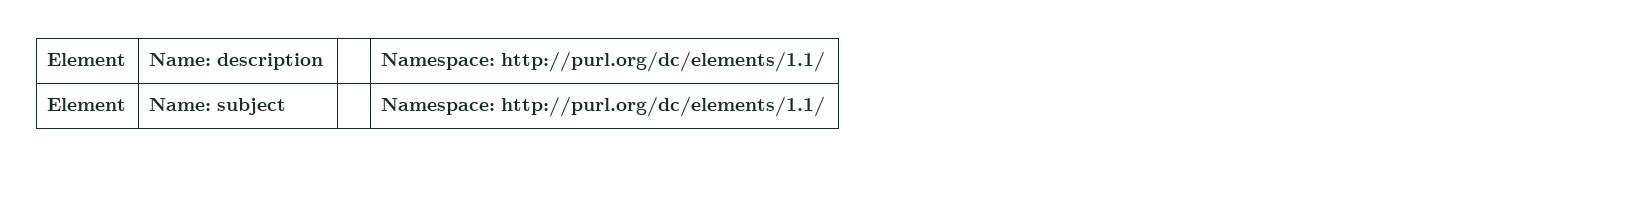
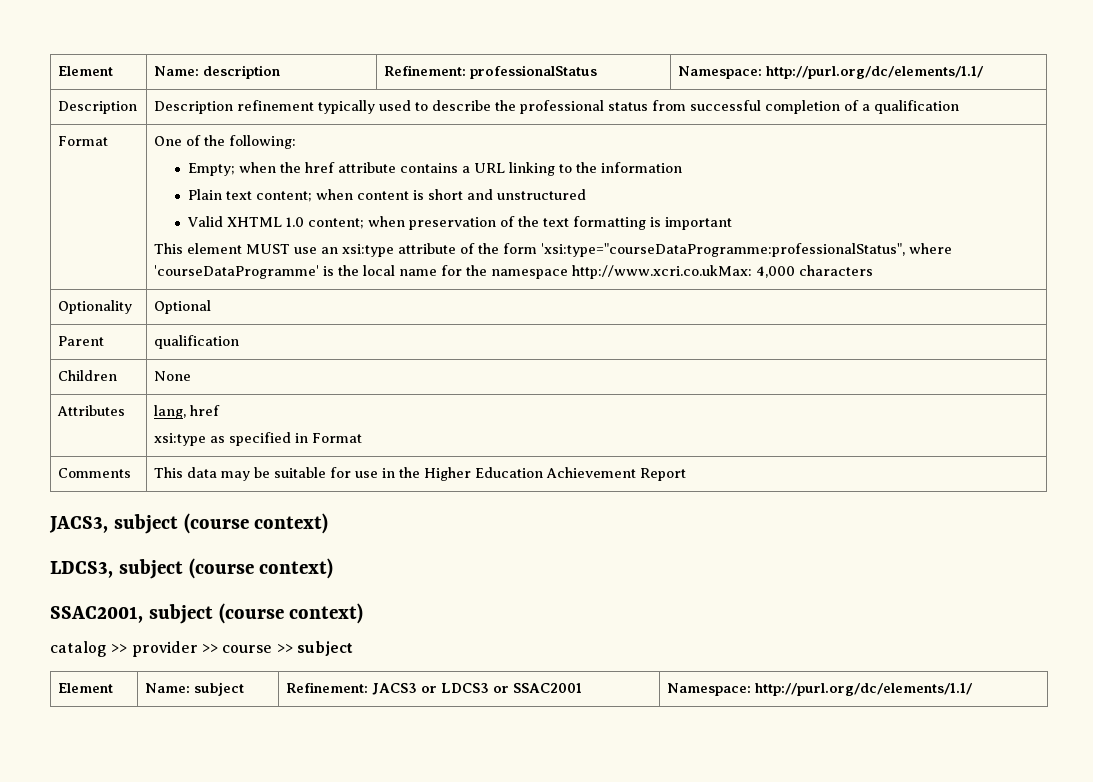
- Element | Name: description | | Namespace: http://purl.org/dc/elements/1.1/
+ Element | Name: description | Refinement: professionalStatus | Namespace: http://purl.org/dc/elements/1.1/
- Element | Name: subject | | Namespace: http://purl.org/dc/elements/1.1/
+ Description | Description refinement typically used to describe the professional status from successful completion of a qualification
+ Format | One of the following:
+ Empty; when the href attribute contains a URL linking to the information
+ Plain text content; when content is short and unstructured
+ Valid XHTML 1.0 content; when preservation of the text formatting is important
+ This element MUST use an xsi:type attribute of the form 'xsi:type="courseDataProgramme:professionalStatus", where 'courseDataProgramme' is the local name for the namespace http://www.xcri.co.ukMax: 4,000 characters
+ Optionality | Optional
+ Parent | qualification
+ Children | None
+ Attributes | lang, href
+ xsi:type as specified in Format
+ Comments | This data may be suitable for use in the Higher Education Achievement Report
+ JACS3, subject (course context)
+ LDCS3, subject (course context)
+ SSAC2001, subject (course context)
+ catalog >> provider >> course >> subject
+ Element | Name: subject | Refinement: JACS3 or LDCS3 or SSAC2001 | Namespace: http://purl.org/dc/elements/1.1/

